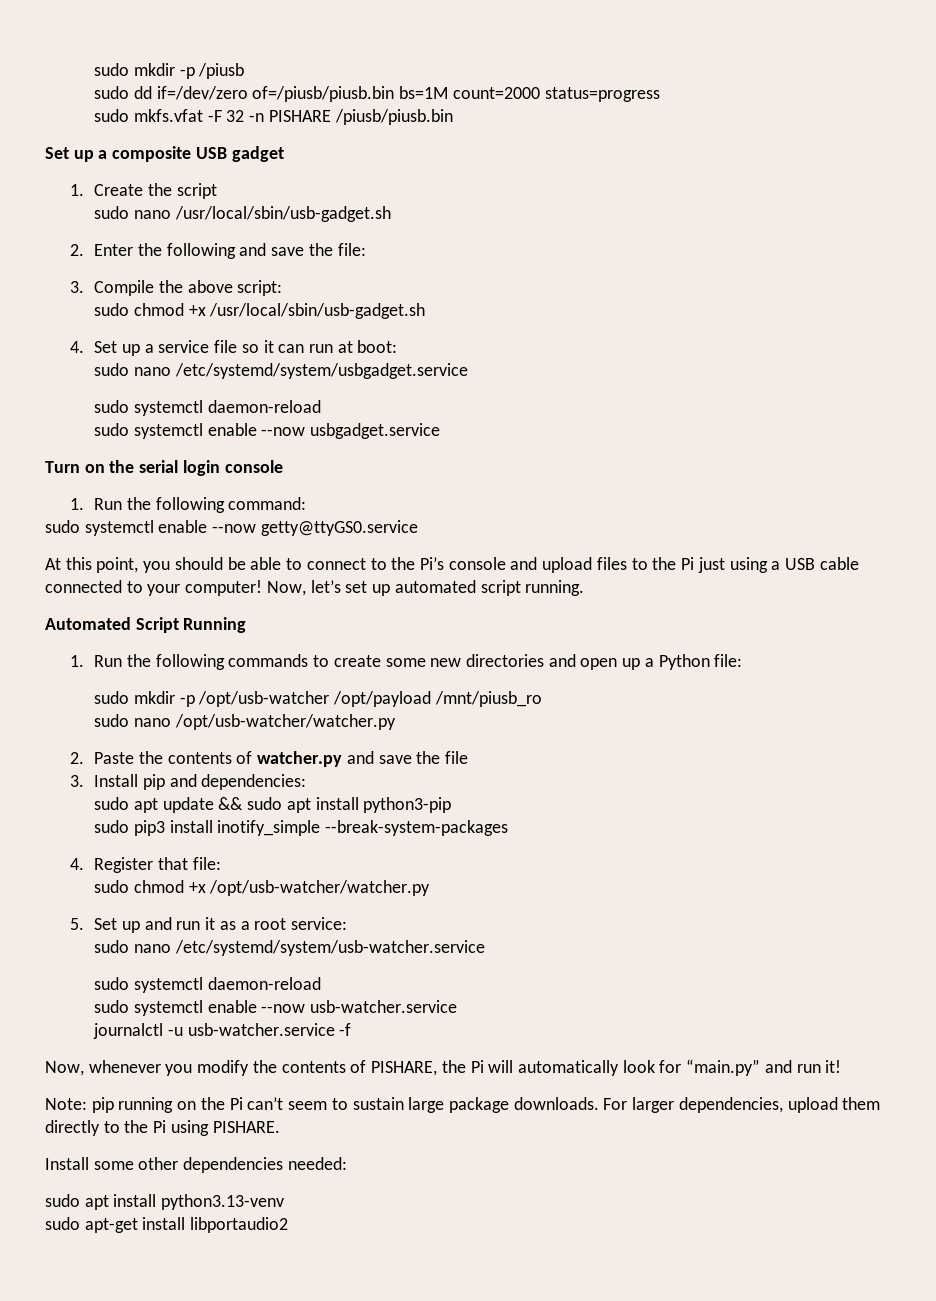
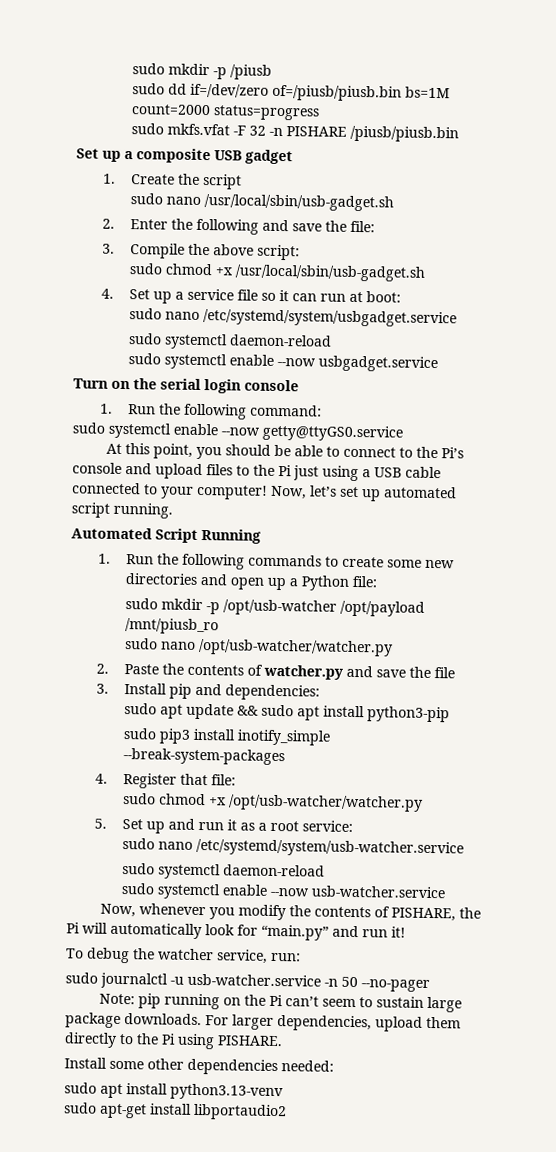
- journalctl -u usb-watcher.service -f
+ To debug the watcher service, run:
+ sudo journalctl -u usb-watcher.service -n 50 --no-pager

